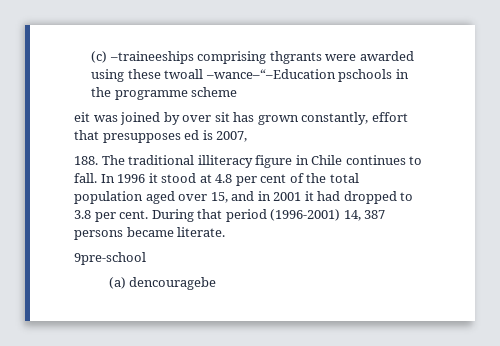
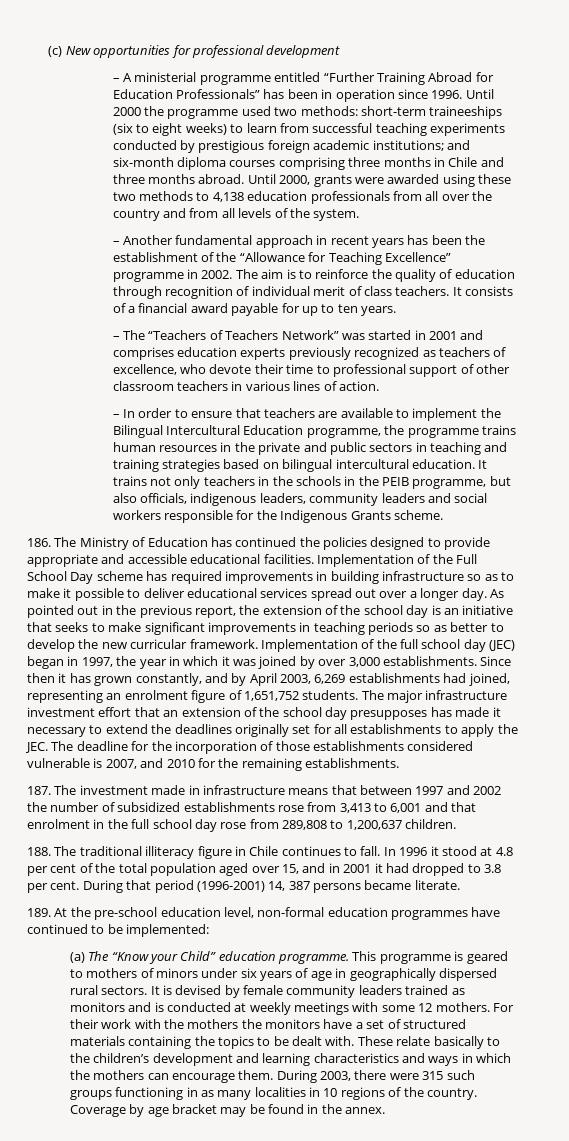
- (c) –traineeships comprising thgrants were awarded using these twoall –wance–“–Education pschools in the programme scheme
- eit was joined by over sit has grown constantly, effort that presupposes ed is 2007,
+ (c) New opportunities for professional development
+ – A ministerial programme entitled “Further Training Abroad for Education Professionals” has been in operation since 1996. Until 2000 the programme used two methods: short-term traineeships (six to eight weeks) to learn from successful teaching experiments conducted by prestigious foreign academic institutions; and six-month diploma courses comprising three months in Chile and three months abroad. Until 2000, grants were awarded using these two methods to 4,138 education professionals from all over the country and from all levels of the system.
+ – Another fundamental approach in recent years has been the establishment of the “Allowance for Teaching Excellence” programme in 2002. The aim is to reinforce the quality of education through recognition of individual merit of class teachers. It consists of a financial award payable for up to ten years.
+ – The “Teachers of Teachers Network” was started in 2001 and comprises education experts previously recognized as teachers of excellence, who devote their time to professional support of other classroom teachers in various lines of action.
+ – In order to ensure that teachers are available to implement the Bilingual Intercultural Education programme, the programme trains human resources in the private and public sectors in teaching and training strategies based on bilingual intercultural education. It trains not only teachers in the schools in the PEIB programme, but also officials, indigenous leaders, community leaders and social workers responsible for the Indigenous Grants scheme.
+ 186. The Ministry of Education has continued the policies designed to provide appropriate and accessible educational facilities. Implementation of the Full School Day scheme has required improvements in building infrastructure so as to make it possible to deliver educational services spread out over a longer day. As pointed out in the previous report, the extension of the school day is an initiative that seeks to make significant improvements in teaching periods so as better to develop the new curricular framework. Implementation of the full school day (JEC) began in 1997, the year in which it was joined by over 3,000 establishments. Since then it has grown constantly, and by April 2003, 6,269 establishments had joined, representing an enrolment figure of 1,651,752 students. The major infrastructure investment effort that an extension of the school day presupposes has made it necessary to extend the deadlines originally set for all establishments to apply the JEC. The deadline for the incorporation of those establishments considered vulnerable is 2007, and 2010 for the remaining establishments.
+ 187. The investment made in infrastructure means that between 1997 and 2002 the number of subsidized establishments rose from 3,413 to 6,001 and that enrolment in the full school day rose from 289,808 to 1,200,637 children.
- 9pre-school
- (a) dencouragebe
+ 189. At the pre-school education level, non-formal education programmes have continued to be implemented:
+ (a) The “Know your Child” education programme. This programme is geared to mothers of minors under six years of age in geographically dispersed rural sectors. It is devised by female community leaders trained as monitors and is conducted at weekly meetings with some 12 mothers. For their work with the mothers the monitors have a set of structured materials containing the topics to be dealt with. These relate basically to the children’s development and learning characteristics and ways in which the mothers can encourage them. During 2003, there were 315 such groups functioning in as many localities in 10 regions of the country. Coverage by age bracket may be found in the annex.

